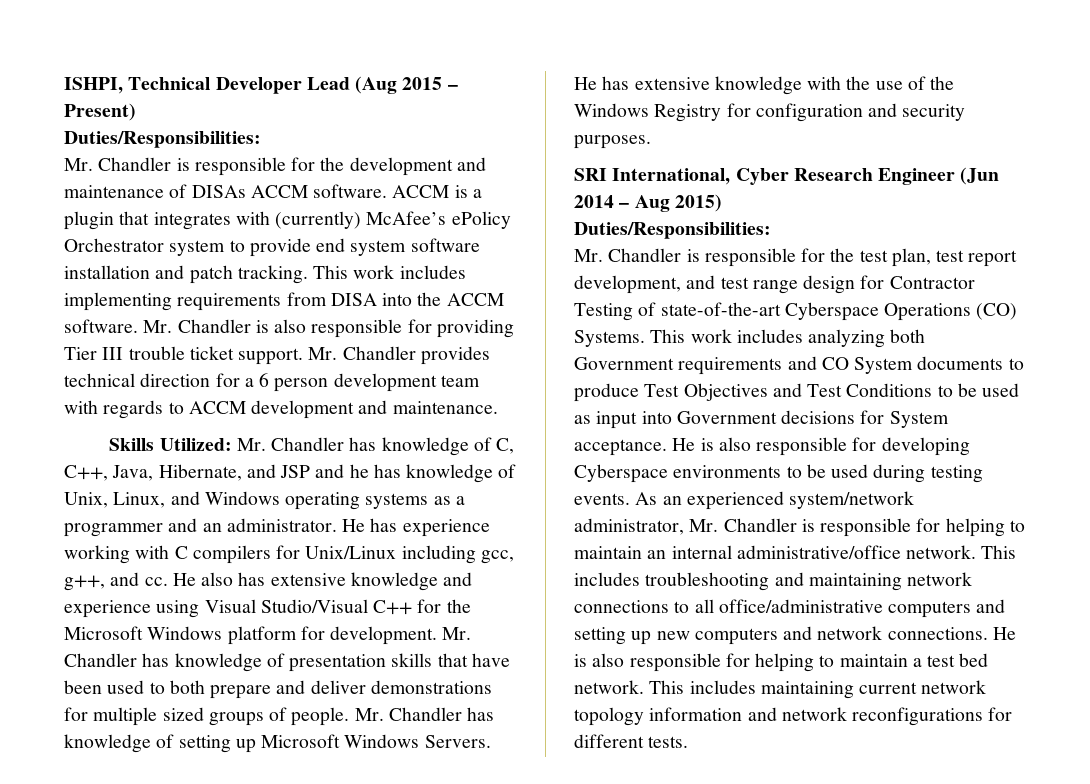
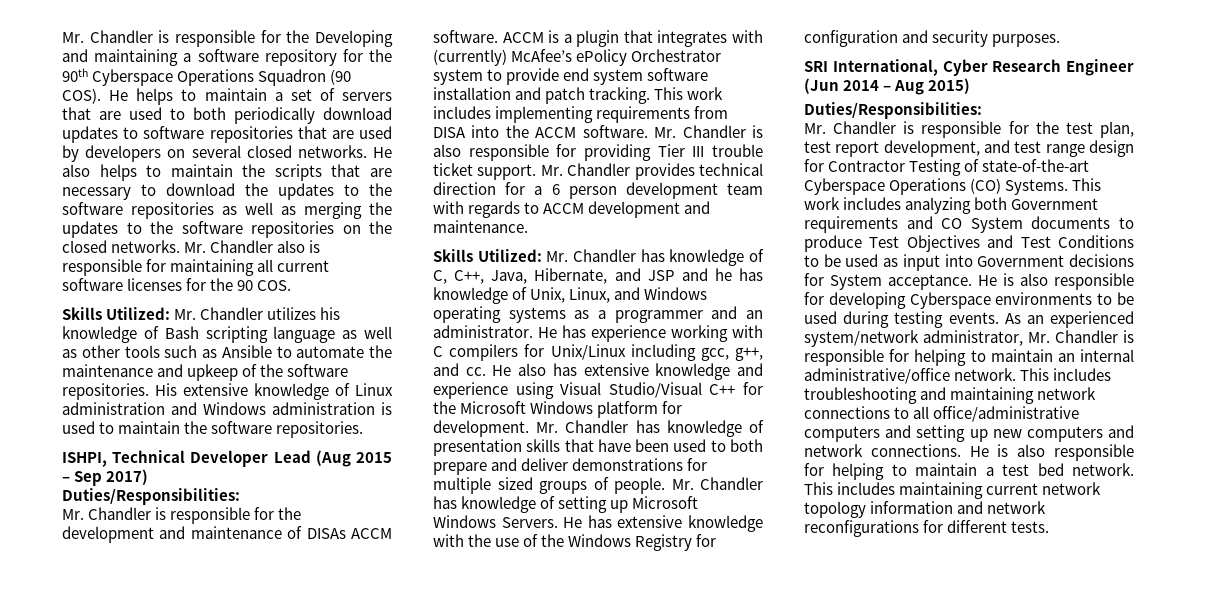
+ Mr. Chandler is responsible for the Developing and maintaining a software repository for the 90th Cyberspace Operations Squadron (90 COS). He helps to maintain a set of servers that are used to both periodically download updates to software repositories that are used by developers on several closed networks. He also helps to maintain the scripts that are necessary to download the updates to the software repositories as well as merging the updates to the software repositories on the closed networks. Mr. Chandler also is responsible for maintaining all current software licenses for the 90 COS.
+ Skills Utilized: Mr. Chandler utilizes his knowledge of Bash scripting language as well as other tools such as Ansible to automate the maintenance and upkeep of the software repositories. His extensive knowledge of Linux administration and Windows administration is used to maintain the software repositories.
- ISHPI, Technical Developer Lead (Aug 2015 – Present)
+ ISHPI, Technical Developer Lead (Aug 2015 – Sep 2017)

